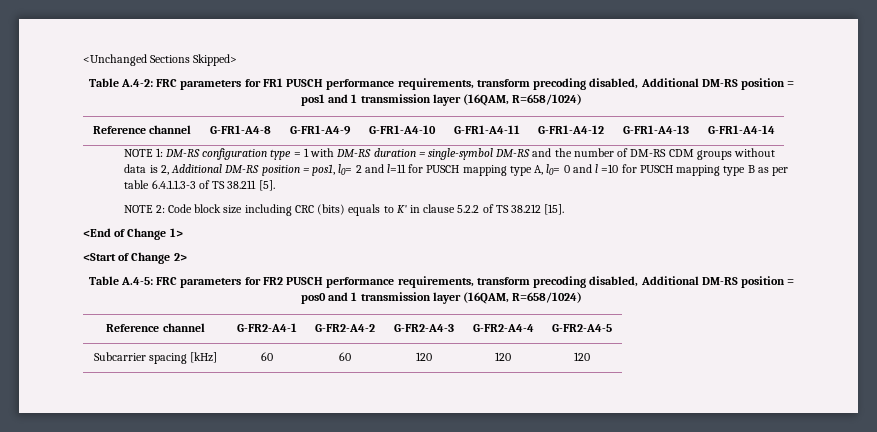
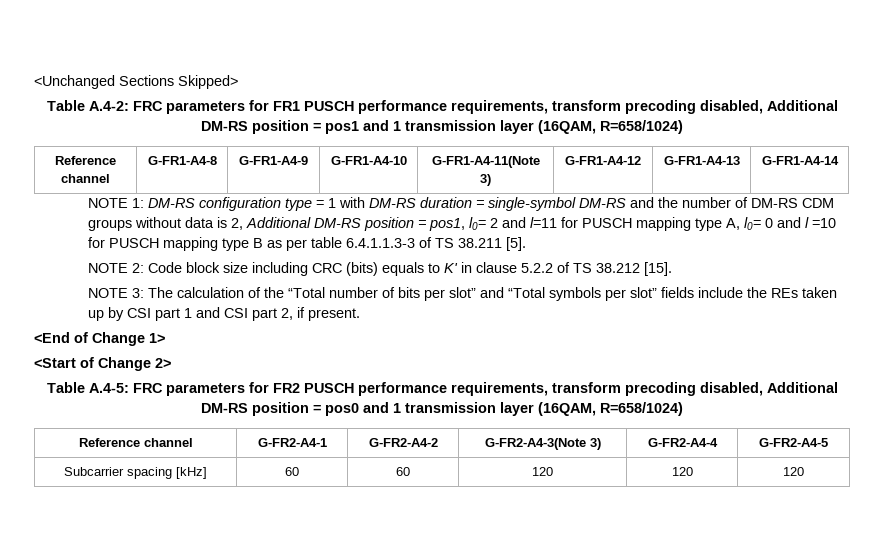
- Reference channel | G-FR1-A4-8 | G-FR1-A4-9 | G-FR1-A4-10 | G-FR1-A4-11 | G-FR1-A4-12 | G-FR1-A4-13 | G-FR1-A4-14
+ Reference channel | G-FR1-A4-8 | G-FR1-A4-9 | G-FR1-A4-10 | G-FR1-A4-11(Note 3) | G-FR1-A4-12 | G-FR1-A4-13 | G-FR1-A4-14
+ NOTE 3: The calculation of the “Total number of bits per slot” and “Total symbols per slot” fields include the REs taken up by CSI part 1 and CSI part 2, if present.
- Reference channel | G-FR2-A4-1 | G-FR2-A4-2 | G-FR2-A4-3 | G-FR2-A4-4 | G-FR2-A4-5
+ Reference channel | G-FR2-A4-1 | G-FR2-A4-2 | G-FR2-A4-3(Note 3) | G-FR2-A4-4 | G-FR2-A4-5

